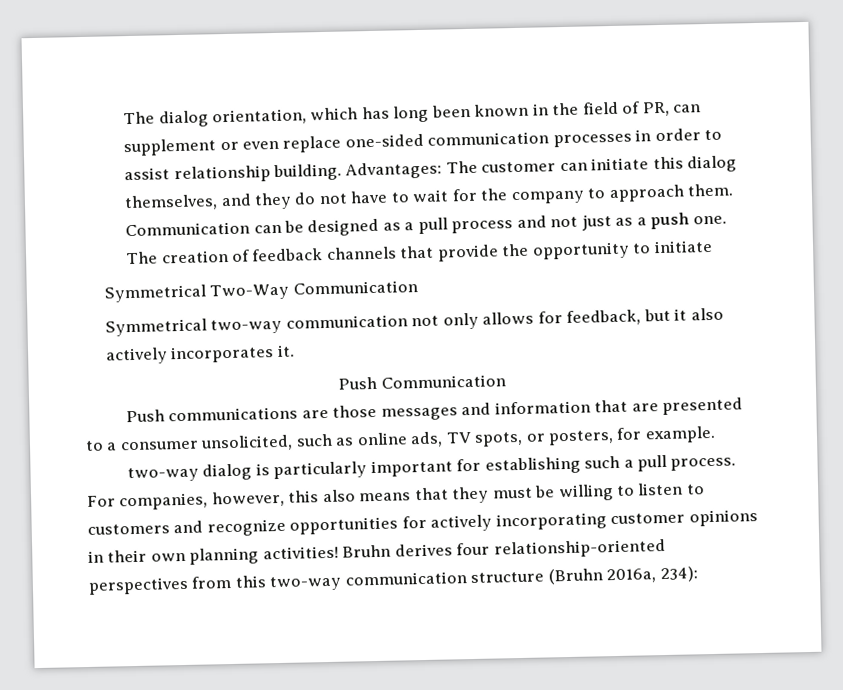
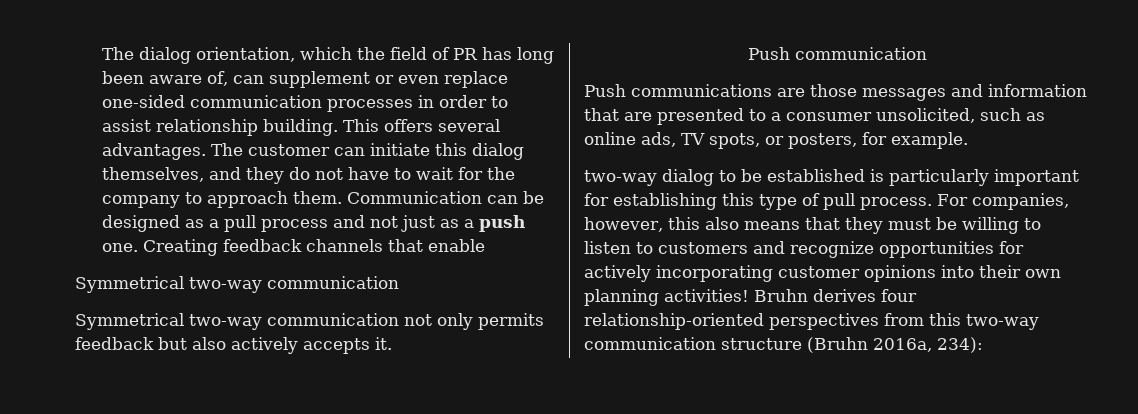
- The dialog orientation, which has long been known in the field of PR, can supplement or even replace one-sided communication processes in order to assist relationship building.
+ The dialog orientation, which the field of PR has long been aware of, can supplement or even replace one-sided communication processes in order to assist relationship building.
- Advantages: The customer can initiate this dialog themselves, and they do not have to wait for the company to approach them.
+ This offers several advantages. The customer can initiate this dialog themselves, and they do not have to wait for the company to approach them.
- The creation of feedback channels that provide the opportunity to initiate
- Symmetrical Two-Way Communication
+ Creating feedback channels that enable
+ Symmetrical two-way communication
- Symmetrical two-way communication not only allows for feedback, but it also actively incorporates it.
+ Symmetrical two-way communication not only permits feedback but also actively accepts it.
- Push Communication
+ Push communication
- two-way dialog is particularly important for establishing such a pull process.
+ two-way dialog to be established is particularly important for establishing this type of pull process.
- For companies, however, this also means that they must be willing to listen to customers and recognize opportunities for actively incorporating customer opinions in their own planning activities!
+ For companies, however, this also means that they must be willing to listen to customers and recognize opportunities for actively incorporating customer opinions into their own planning activities!

